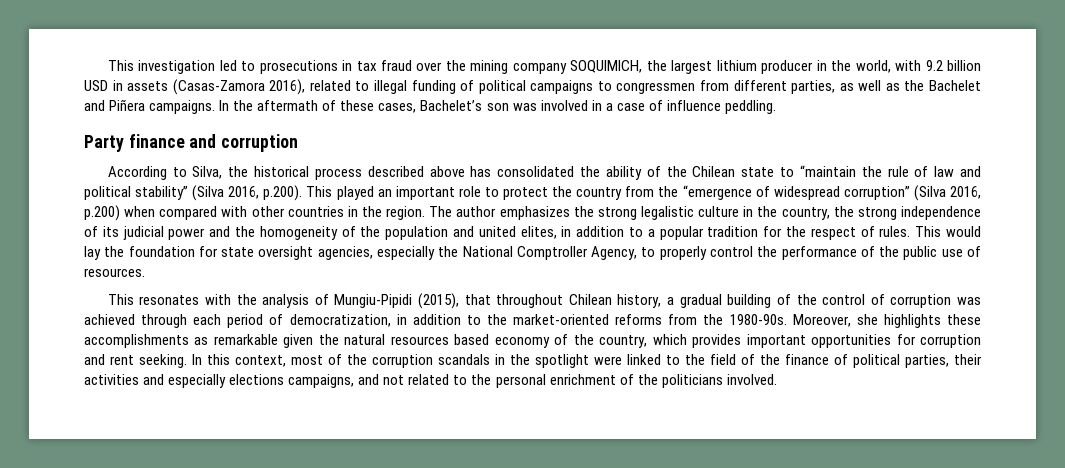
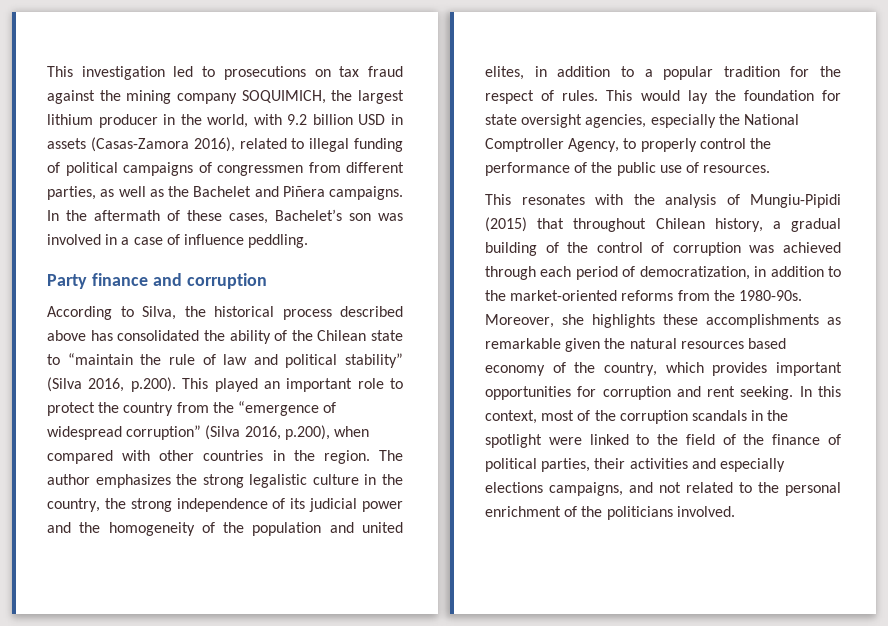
- This investigation led to prosecutions in tax fraud over the mining company SOQUIMICH, the largest lithium producer in the world, with 9.2 billion USD in assets (Casas-Zamora 2016), related to illegal funding of political campaigns to congressmen from different parties, as well as the Bachelet and Piñera campaigns.
+ This investigation led to prosecutions on tax fraud against the mining company SOQUIMICH, the largest lithium producer in the world, with 9.2 billion USD in assets (Casas-Zamora 2016), related to illegal funding of political campaigns of congressmen from different parties, as well as the Bachelet and Piñera campaigns.
- According to Silva, the historical process described above has consolidated the ability of the Chilean state to “maintain the rule of law and political stability” (Silva 2016, p.200). This played an important role to protect the country from the “emergence of widespread corruption” (Silva 2016, p.200) when compared with other countries in the region.
+ According to Silva, the historical process described above has consolidated the ability of the Chilean state to “maintain the rule of law and political stability” (Silva 2016, p.200). This played an important role to protect the country from the “emergence of widespread corruption” (Silva 2016, p.200), when compared with other countries in the region.
- This resonates with the analysis of Mungiu-Pipidi (2015), that throughout Chilean history, a gradual building of the control of corruption was achieved through each period of democratization, in addition to the market-oriented reforms from the 1980-90s.
+ This resonates with the analysis of Mungiu-Pipidi (2015) that throughout Chilean history, a gradual building of the control of corruption was achieved through each period of democratization, in addition to the market-oriented reforms from the 1980-90s.

